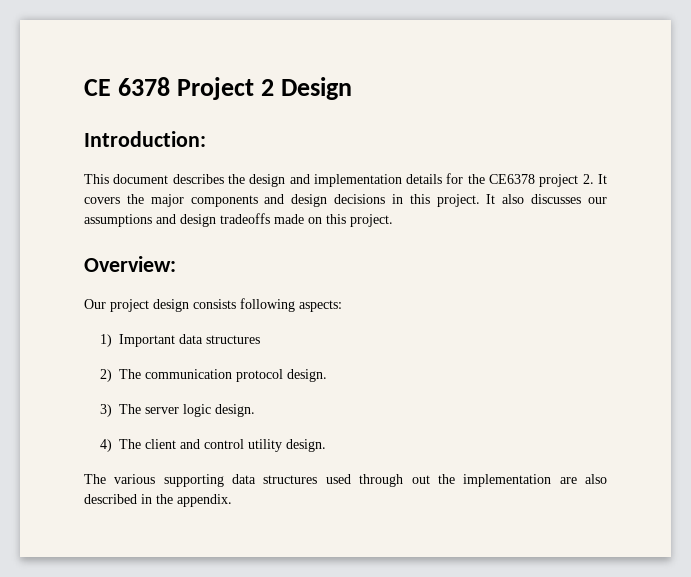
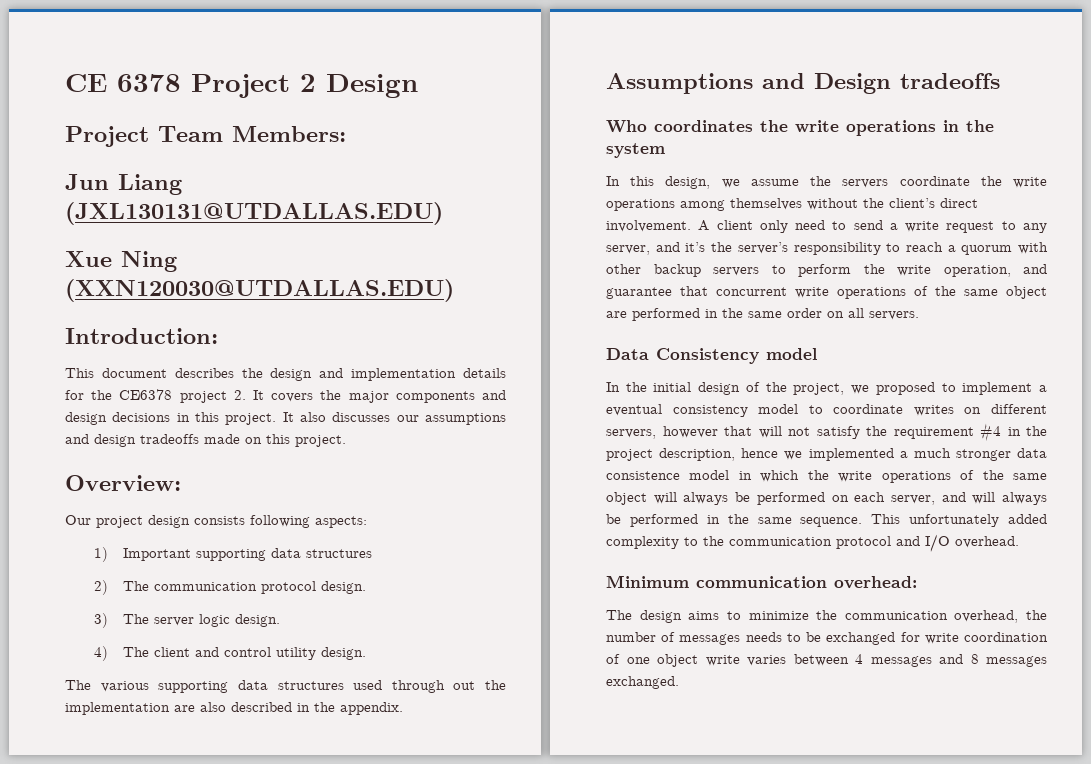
+ Project Team Members:
+ Jun Liang (JXL130131@UTDALLAS.EDU)
+ Xue Ning (XXN120030@UTDALLAS.EDU)
- 1) Important data structures
+ 1) Important supporting data structures
+ Assumptions and Design tradeoffs
+ Who coordinates the write operations in the system
+ In this design, we assume the servers coordinate the write operations among themselves without the client’s direct involvement. A client only need to send a write request to any server, and it’s the server’s responsibility to reach a quorum with other backup servers to perform the write operation, and guarantee that concurrent write operations of the same object are performed in the same order on all servers.
+ Data Consistency model
+ In the initial design of the project, we proposed to implement a eventual consistency model to coordinate writes on different servers, however that will not satisfy the requirement #4 in the project description, hence we implemented a much stronger data consistence model in which the write operations of the same object will always be performed on each server, and will always be performed in the same sequence. This unfortunately added complexity to the communication protocol and I/O overhead.
+ Minimum communication overhead:
+ The design aims to minimize the communication overhead, the number of messages needs to be exchanged for write coordination of one object write varies between 4 messages and 8 messages exchanged.

